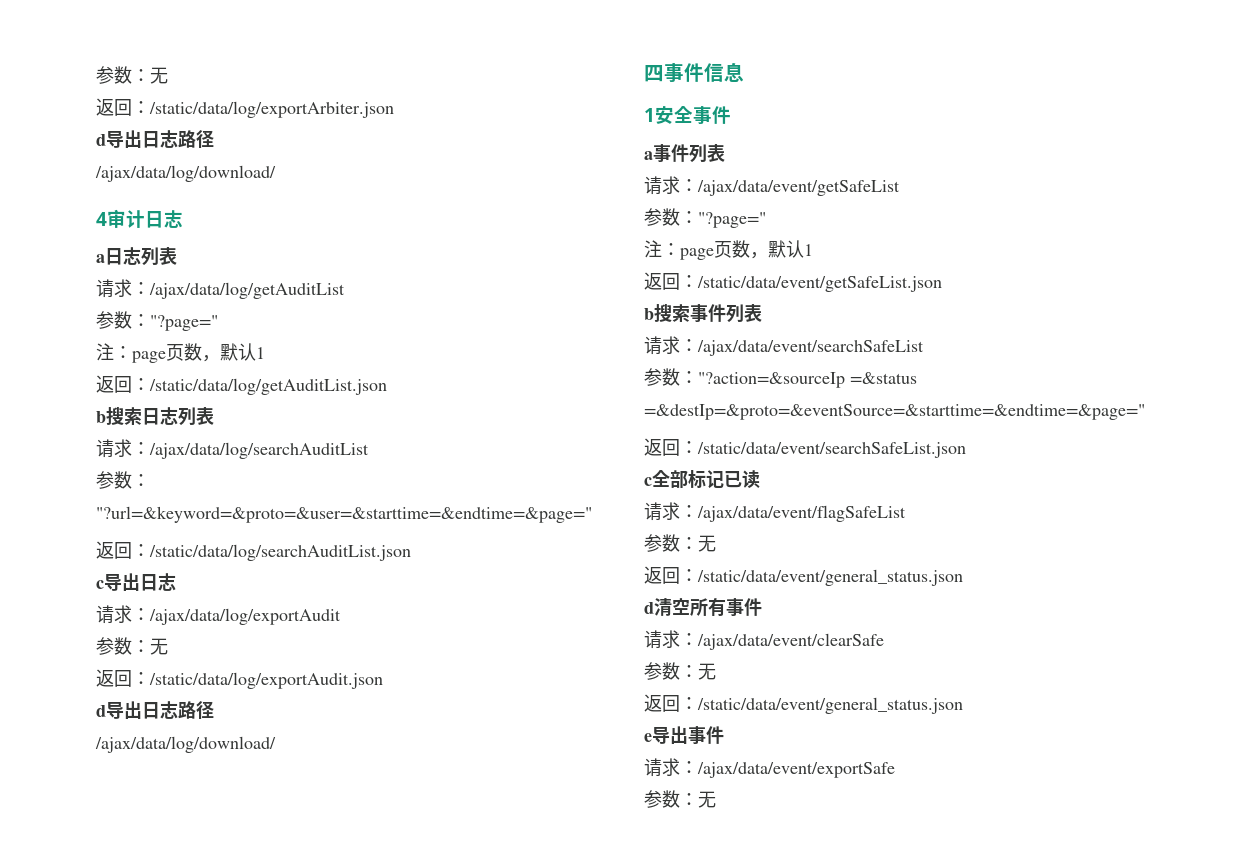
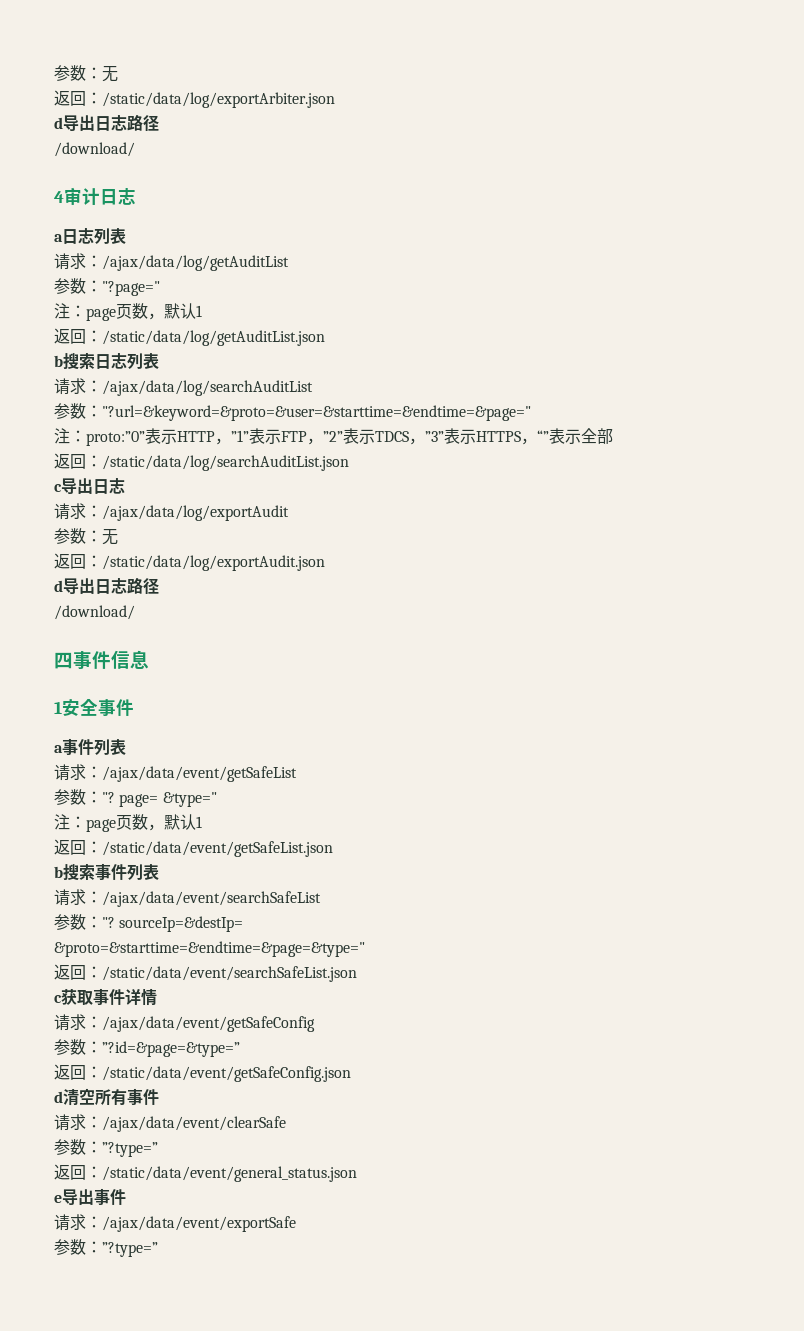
  返回：/static/data/log/exportArbiter.json
  d导出日志路径
- /ajax/data/log/download/
+ /download/
+ 注：proto:”0”表示HTTP，”1”表示FTP，”2”表示TDCS，”3”表示HTTPS，“”表示全部
  返回：/static/data/log/exportAudit.json
  d导出日志路径
- /ajax/data/log/download/
+ /download/
  请求：/ajax/data/event/getSafeList
- 参数："?page="
+ 参数："? page= &type="
- 参数："?action=&sourceIp =&status =&destIp=&proto=&eventSource=&starttime=&endtime=&page="
+ 参数："? sourceIp=&destIp=
+ &proto=&starttime=&endtime=&page=&type="
- c全部标记已读
- 请求：/ajax/data/event/flagSafeList
- 参数：无
- 返回：/static/data/event/general_status.json
+ c获取事件详情
+ 请求：/ajax/data/event/getSafeConfig
+ 参数：”?id=&page=&type=”
+ 返回：/static/data/event/getSafeConfig.json
  请求：/ajax/data/event/clearSafe
- 参数：无
+ 参数：”?type=”
  请求：/ajax/data/event/exportSafe
- 参数：无
+ 参数：”?type=”

